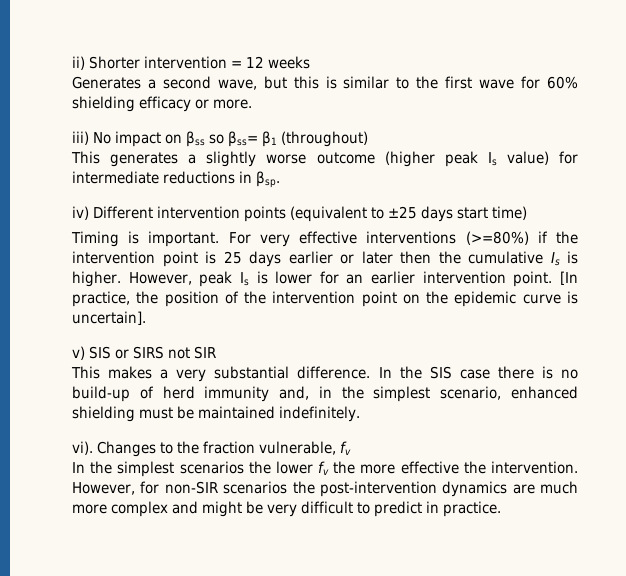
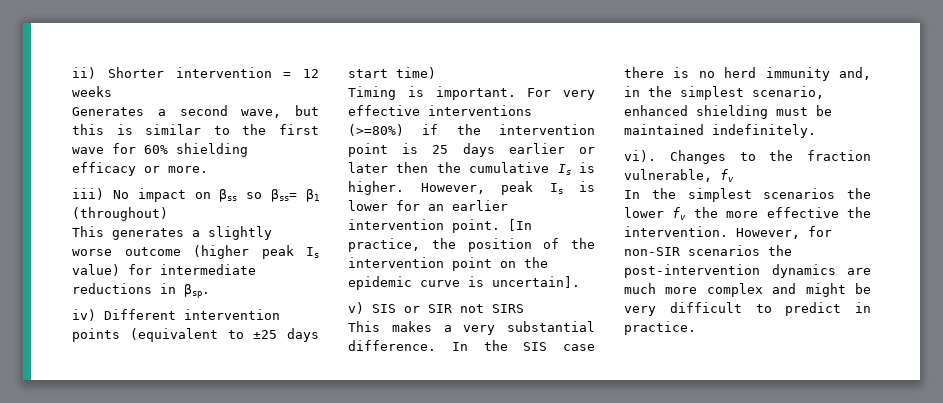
- v) SIS or SIRS not SIR
+ v) SIS or SIR not SIRS
- In the SIS case there is no build-up of herd immunity and, in the simplest scenario, enhanced shielding must be maintained indefinitely.
+ In the SIS case there is no herd immunity and, in the simplest scenario, enhanced shielding must be maintained indefinitely.

